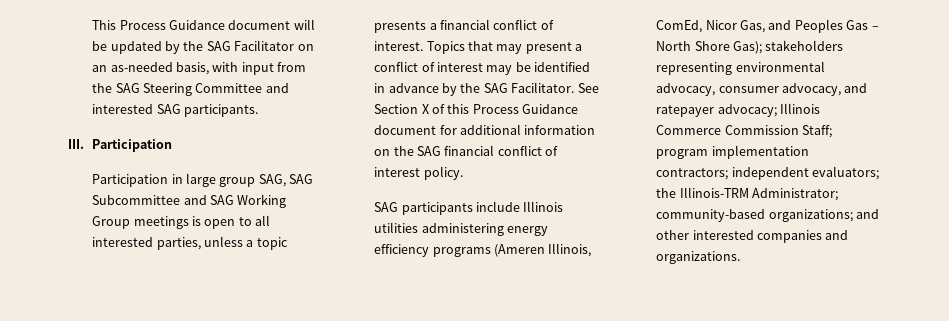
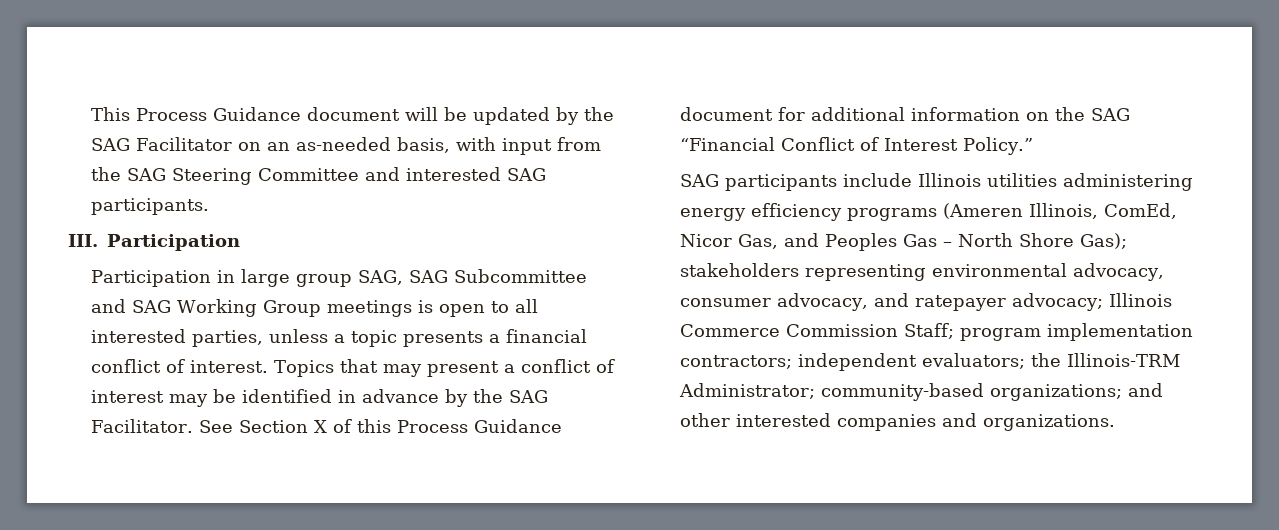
- See Section X of this Process Guidance document for additional information on the SAG financial conflict of interest policy.
+ See Section X of this Process Guidance document for additional information on the SAG “Financial Conflict of Interest Policy.”

